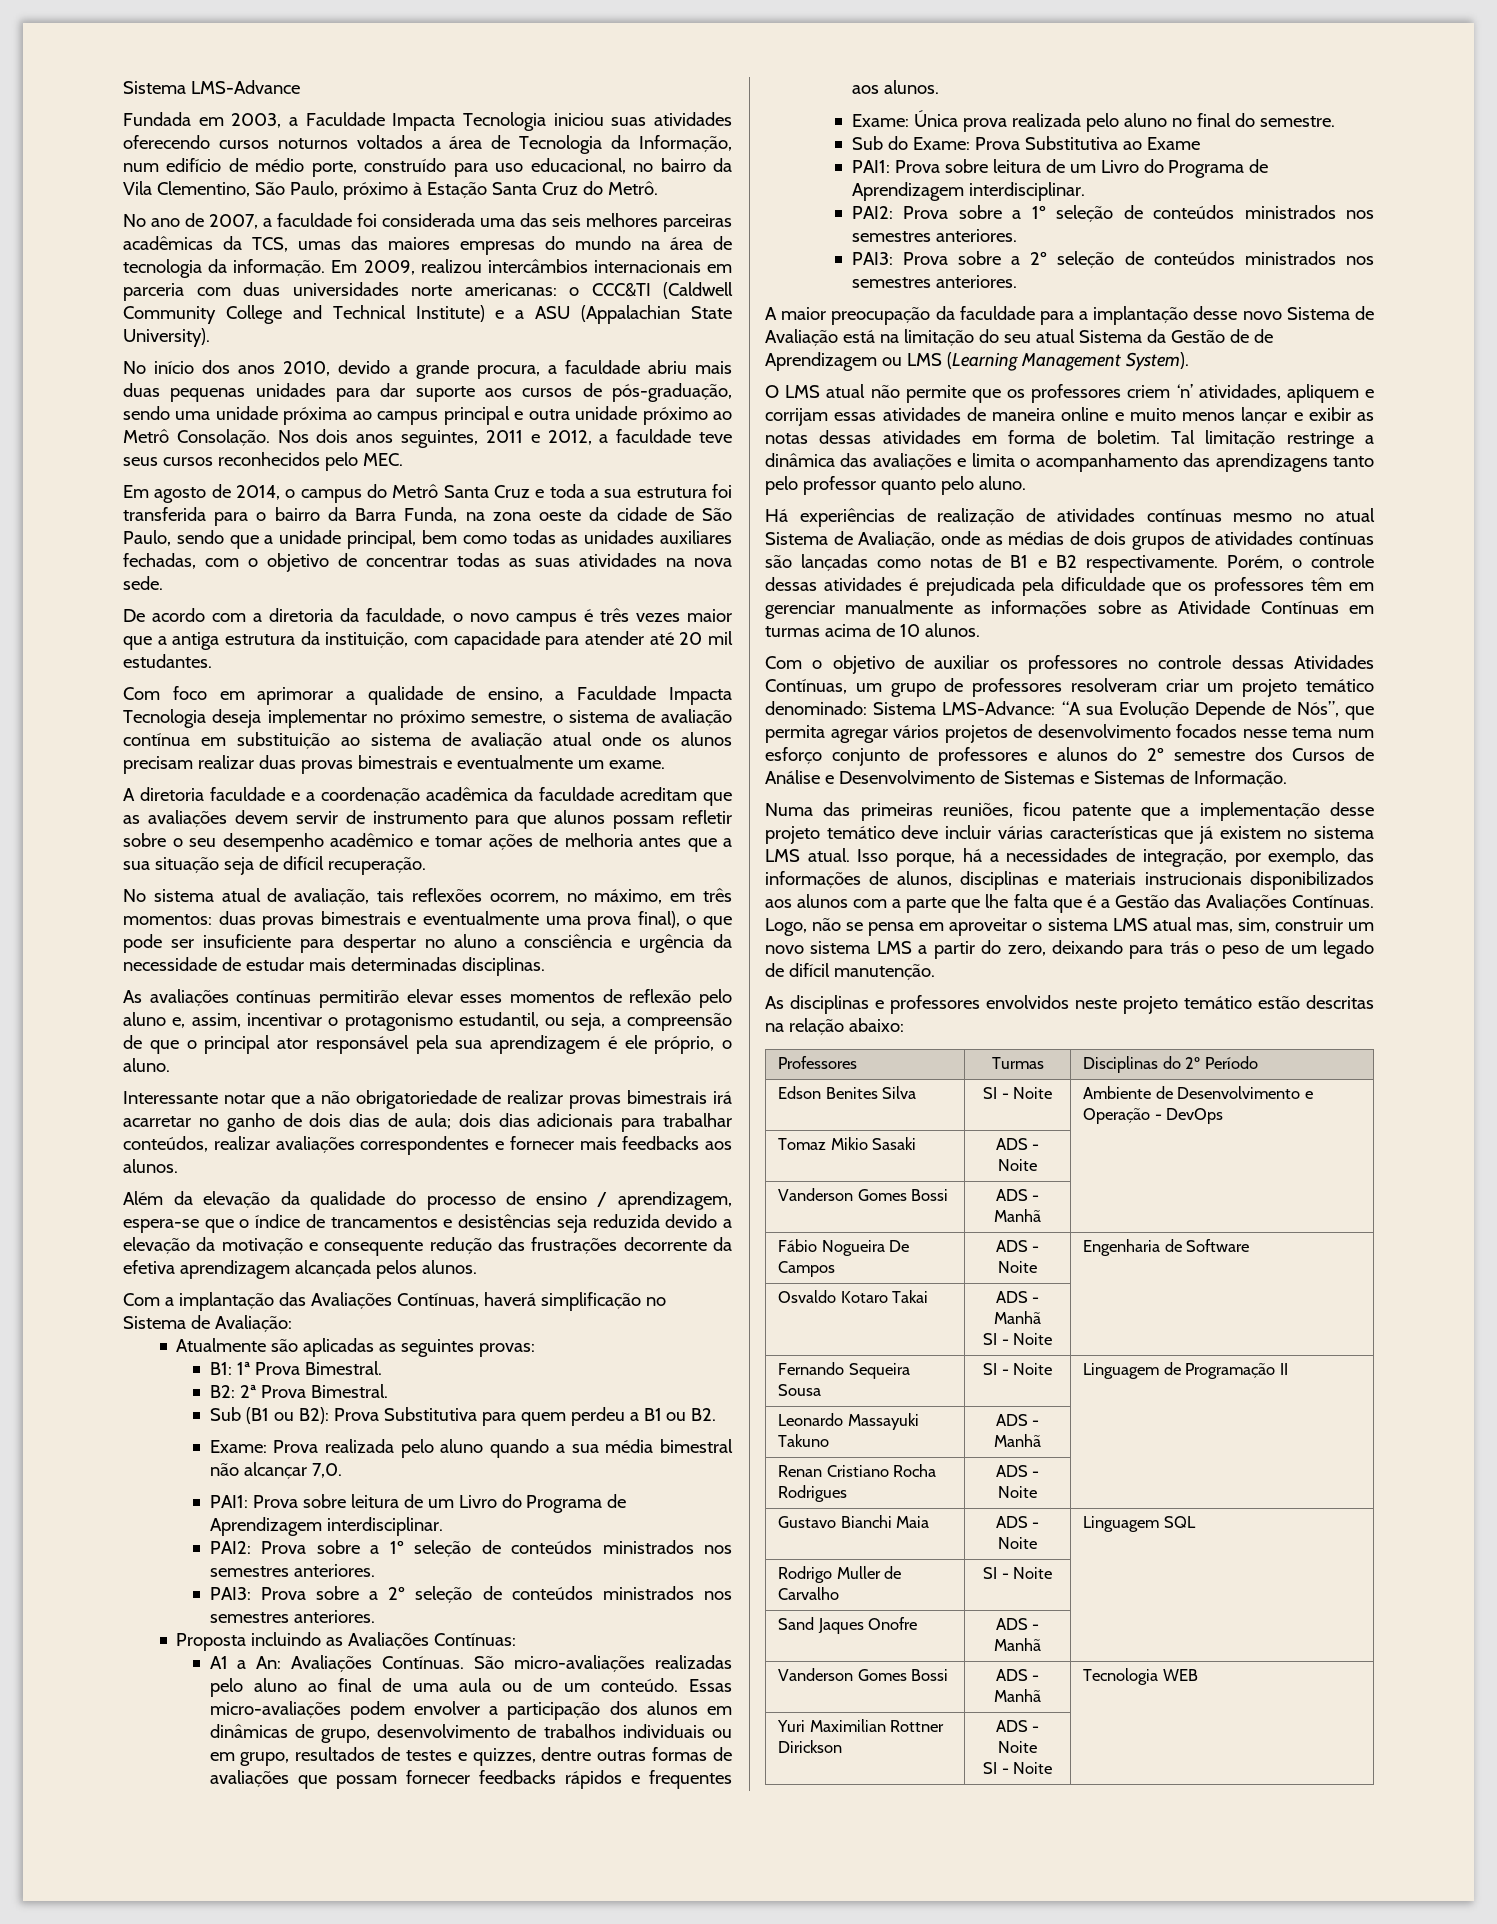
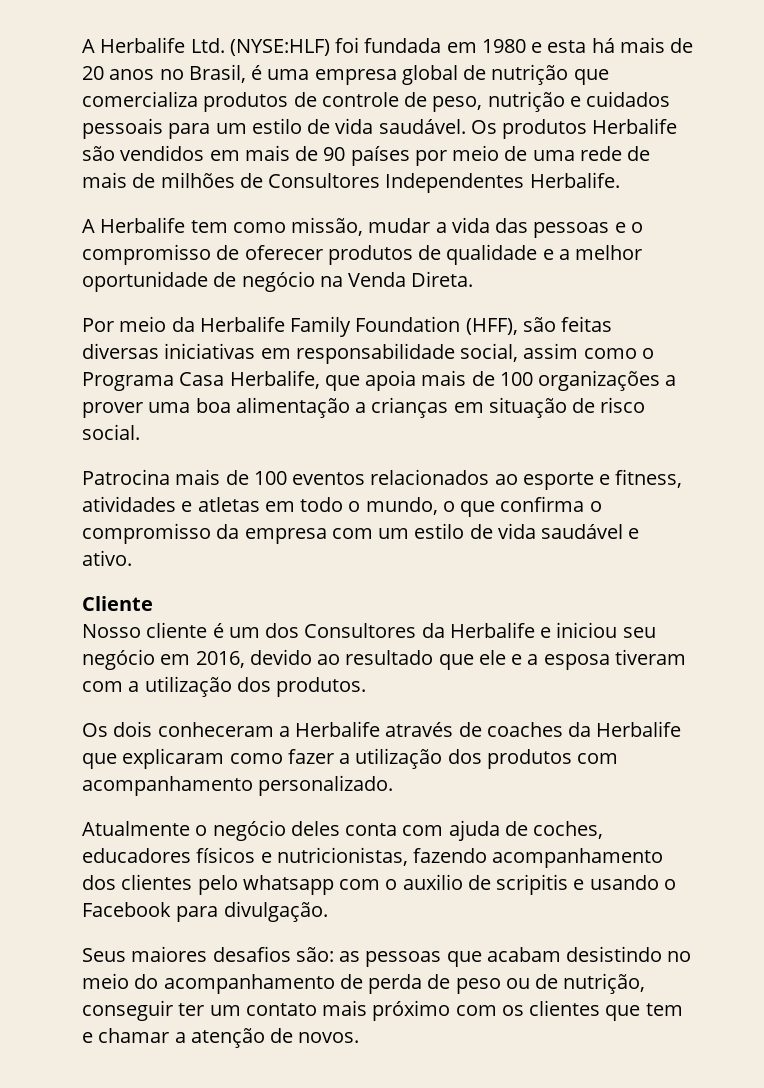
- Sistema LMS-Advance
- Fundada em 2003, a Faculdade Impacta Tecnologia iniciou suas atividades oferecendo cursos noturnos voltados a área de Tecnologia da Informação, num edifício de médio porte, construído para uso educacional, no bairro da Vila Clementino, São Paulo, próximo à Estação Santa Cruz do Metrô.
- No ano de 2007, a faculdade foi considerada uma das seis melhores parceiras acadêmicas da TCS, umas das maiores empresas do mundo na área de tecnologia da informação. Em 2009, realizou intercâmbios internacionais em parceria com duas universidades norte americanas: o CCC&TI (Caldwell Community College and Technical Institute) e a ASU (Appalachian State University).
- No início dos anos 2010, devido a grande procura, a faculdade abriu mais duas pequenas unidades para dar suporte aos cursos de pós-graduação, sendo uma unidade próxima ao campus principal e outra unidade próximo ao Metrô Consolação. Nos dois anos seguintes, 2011 e 2012, a faculdade teve seus cursos reconhecidos pelo MEC.
- Em agosto de 2014, o campus do Metrô Santa Cruz e toda a sua estrutura foi transferida para o bairro da Barra Funda, na zona oeste da cidade de São Paulo, sendo que a unidade principal, bem como todas as unidades auxiliares fechadas, com o objetivo de concentrar todas as suas atividades na nova sede.
- De acordo com a diretoria da faculdade, o novo campus é três vezes maior que a antiga estrutura da instituição, com capacidade para atender até 20 mil estudantes.
- Com foco em aprimorar a qualidade de ensino, a Faculdade Impacta Tecnologia deseja implementar no próximo semestre, o sistema de avaliação contínua em substituição ao sistema de avaliação atual onde os alunos precisam realizar duas provas bimestrais e eventualmente um exame.
- A diretoria faculdade e a coordenação acadêmica da faculdade acreditam que as avaliações devem servir de instrumento para que alunos possam refletir sobre o seu desempenho acadêmico e tomar ações de melhoria antes que a sua situação seja de difícil recuperação.
- No sistema atual de avaliação, tais reflexões ocorrem, no máximo, em três momentos: duas provas bimestrais e eventualmente uma prova final), o que pode ser insuficiente para despertar no aluno a consciência e urgência da necessidade de estudar mais determinadas disciplinas.
- As avaliações contínuas permitirão elevar esses momentos de reflexão pelo aluno e, assim, incentivar o protagonismo estudantil, ou seja, a compreensão de que o principal ator responsável pela sua aprendizagem é ele próprio, o aluno.
- Interessante notar que a não obrigatoriedade de realizar provas bimestrais irá acarretar no ganho de dois dias de aula; dois dias adicionais para trabalhar conteúdos, realizar avaliações correspondentes e fornecer mais feedbacks aos alunos.
- Além da elevação da qualidade do processo de ensino / aprendizagem, espera-se que o índice de trancamentos e desistências seja reduzida devido a elevação da motivação e consequente redução das frustrações decorrente da efetiva aprendizagem alcançada pelos alunos.
- Com a implantação das Avaliações Contínuas, haverá simplificação no Sistema de Avaliação:
- Atualmente são aplicadas as seguintes provas:
- B1: 1ª Prova Bimestral.
- B2: 2ª Prova Bimestral.
- Sub (B1 ou B2): Prova Substitutiva para quem perdeu a B1 ou B2.
- Exame: Prova realizada pelo aluno quando a sua média bimestral não alcançar 7,0.
- PAI1: Prova sobre leitura de um Livro do Programa de Aprendizagem interdisciplinar.
- PAI2: Prova sobre a 1º seleção de conteúdos ministrados nos semestres anteriores.
- PAI3: Prova sobre a 2º seleção de conteúdos ministrados nos semestres anteriores.
- Proposta incluindo as Avaliações Contínuas:
- A1 a An: Avaliações Contínuas. São micro-avaliações realizadas pelo aluno ao final de uma aula ou de um conteúdo. Essas micro-avaliações podem envolver a participação dos alunos em dinâmicas de grupo, desenvolvimento de trabalhos individuais ou em grupo, resultados de testes e quizzes, dentre outras formas de avaliações que possam fornecer feedbacks rápidos e frequentes aos alunos.
- Exame: Única prova realizada pelo aluno no final do semestre.
- Sub do Exame: Prova Substitutiva ao Exame
- PAI1: Prova sobre leitura de um Livro do Programa de Aprendizagem interdisciplinar.
- PAI2: Prova sobre a 1º seleção de conteúdos ministrados nos semestres anteriores.
- PAI3: Prova sobre a 2º seleção de conteúdos ministrados nos semestres anteriores.
- A maior preocupação da faculdade para a implantação desse novo Sistema de Avaliação está na limitação do seu atual Sistema da Gestão de de Aprendizagem ou LMS (Learning Management System).
- O LMS atual não permite que os professores criem ‘n’ atividades, apliquem e corrijam essas atividades de maneira online e muito menos lançar e exibir as notas dessas atividades em forma de boletim. Tal limitação restringe a dinâmica das avaliações e limita o acompanhamento das aprendizagens tanto pelo professor quanto pelo aluno.
- Há experiências de realização de atividades contínuas mesmo no atual Sistema de Avaliação, onde as médias de dois grupos de atividades contínuas são lançadas como notas de B1 e B2 respectivamente. Porém, o controle dessas atividades é prejudicada pela dificuldade que os professores têm em gerenciar manualmente as informações sobre as Atividade Contínuas em turmas acima de 10 alunos.
- Com o objetivo de auxiliar os professores no controle dessas Atividades Contínuas, um grupo de professores resolveram criar um projeto temático denominado: Sistema LMS-Advance: “A sua Evolução Depende de Nós”, que permita agregar vários projetos de desenvolvimento focados nesse tema num esforço conjunto de professores e alunos do 2º semestre dos Cursos de Análise e Desenvolvimento de Sistemas e Sistemas de Informação.
- Numa das primeiras reuniões, ficou patente que a implementação desse projeto temático deve incluir várias características que já existem no sistema LMS atual. Isso porque, há a necessidades de integração, por exemplo, das informações de alunos, disciplinas e materiais instrucionais disponibilizados aos alunos com a parte que lhe falta que é a Gestão das Avaliações Contínuas. Logo, não se pensa em aproveitar o sistema LMS atual mas, sim, construir um novo sistema LMS a partir do zero, deixando para trás o peso de um legado de difícil manutenção.
- As disciplinas e professores envolvidos neste projeto temático estão descritas na relação abaixo:
- Professores | Turmas | Disciplinas do 2º Período
- Edson Benites Silva | SI - Noite | Ambiente de Desenvolvimento e Operação - DevOps
- Tomaz Mikio Sasaki | ADS - Noite |
- Vanderson Gomes Bossi | ADS - Manhã |
- Fábio Nogueira De Campos | ADS - Noite | Engenharia de Software
- Osvaldo Kotaro Takai | ADS - Manhã
- SI - Noite |
- Fernando Sequeira Sousa | SI - Noite | Linguagem de Programação II
- Leonardo Massayuki Takuno | ADS - Manhã |
- Renan Cristiano Rocha Rodrigues | ADS - Noite |
- Gustavo Bianchi Maia | ADS - Noite | Linguagem SQL
- Rodrigo Muller de Carvalho | SI - Noite |
- Sand Jaques Onofre | ADS - Manhã |
- Vanderson Gomes Bossi | ADS - Manhã | Tecnologia WEB
- Yuri Maximilian Rottner Dirickson | ADS - Noite
- SI - Noite |
+ A Herbalife Ltd. (NYSE:HLF) foi fundada em 1980 e esta há mais de 20 anos no Brasil, é uma empresa global de nutrição que comercializa produtos de controle de peso, nutrição e cuidados pessoais para um estilo de vida saudável. Os produtos Herbalife são vendidos em mais de 90 países por meio de uma rede de mais de milhões de Consultores Independentes Herbalife.
+ A Herbalife tem como missão, mudar a vida das pessoas e o compromisso de oferecer produtos de qualidade e a melhor oportunidade de negócio na Venda Direta.
+ Por meio da Herbalife Family Foundation (HFF), são feitas diversas iniciativas em responsabilidade social, assim como o Programa Casa Herbalife, que apoia mais de 100 organizações a prover uma boa alimentação a crianças em situação de risco social.
+ Patrocina mais de 100 eventos relacionados ao esporte e fitness, atividades e atletas em todo o mundo, o que confirma o compromisso da empresa com um estilo de vida saudável e ativo.
+ Cliente
+ Nosso cliente é um dos Consultores da Herbalife e iniciou seu negócio em 2016, devido ao resultado que ele e a esposa tiveram com a utilização dos produtos.
+ Os dois conheceram a Herbalife através de coaches da Herbalife que explicaram como fazer a utilização dos produtos com acompanhamento personalizado.
+ Atualmente o negócio deles conta com ajuda de coches, educadores físicos e nutricionistas, fazendo acompanhamento dos clientes pelo whatsapp com o auxilio de scripitis e usando o Facebook para divulgação.
+ Seus maiores desafios são: as pessoas que acabam desistindo no meio do acompanhamento de perda de peso ou de nutrição, conseguir ter um contato mais próximo com os clientes que tem e chamar a atenção de novos.

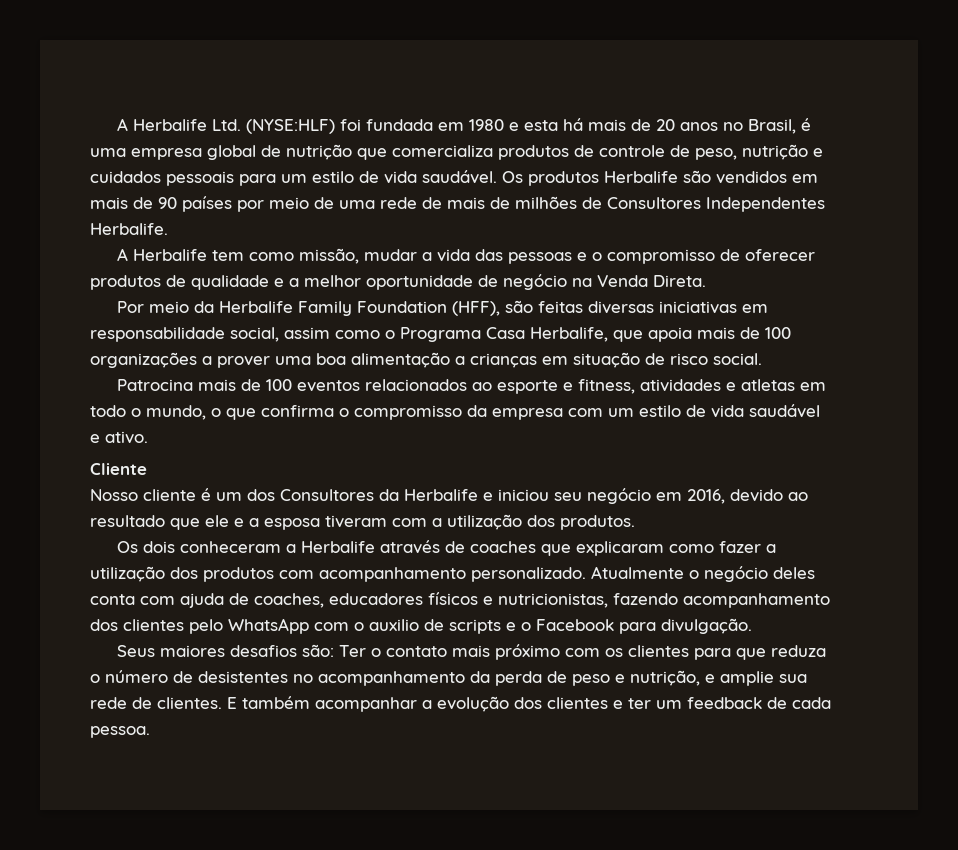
- Os dois conheceram a Herbalife através de coaches da Herbalife que explicaram como fazer a utilização dos produtos com acompanhamento personalizado.
- Atualmente o negócio deles conta com ajuda de coches, educadores físicos e nutricionistas, fazendo acompanhamento dos clientes pelo whatsapp com o auxilio de scripitis e usando o Facebook para divulgação.
+ Os dois conheceram a Herbalife através de coaches que explicaram como fazer a utilização dos produtos com acompanhamento personalizado. Atualmente o negócio deles conta com ajuda de coaches, educadores físicos e nutricionistas, fazendo acompanhamento dos clientes pelo WhatsApp com o auxilio de scripts e o Facebook para divulgação.
- Seus maiores desafios são: as pessoas que acabam desistindo no meio do acompanhamento de perda de peso ou de nutrição, conseguir ter um contato mais próximo com os clientes que tem e chamar a atenção de novos.
+ Seus maiores desafios são: Ter o contato mais próximo com os clientes para que reduza o número de desistentes no acompanhamento da perda de peso e nutrição, e amplie sua rede de clientes. E também acompanhar a evolução dos clientes e ter um feedback de cada pessoa.

